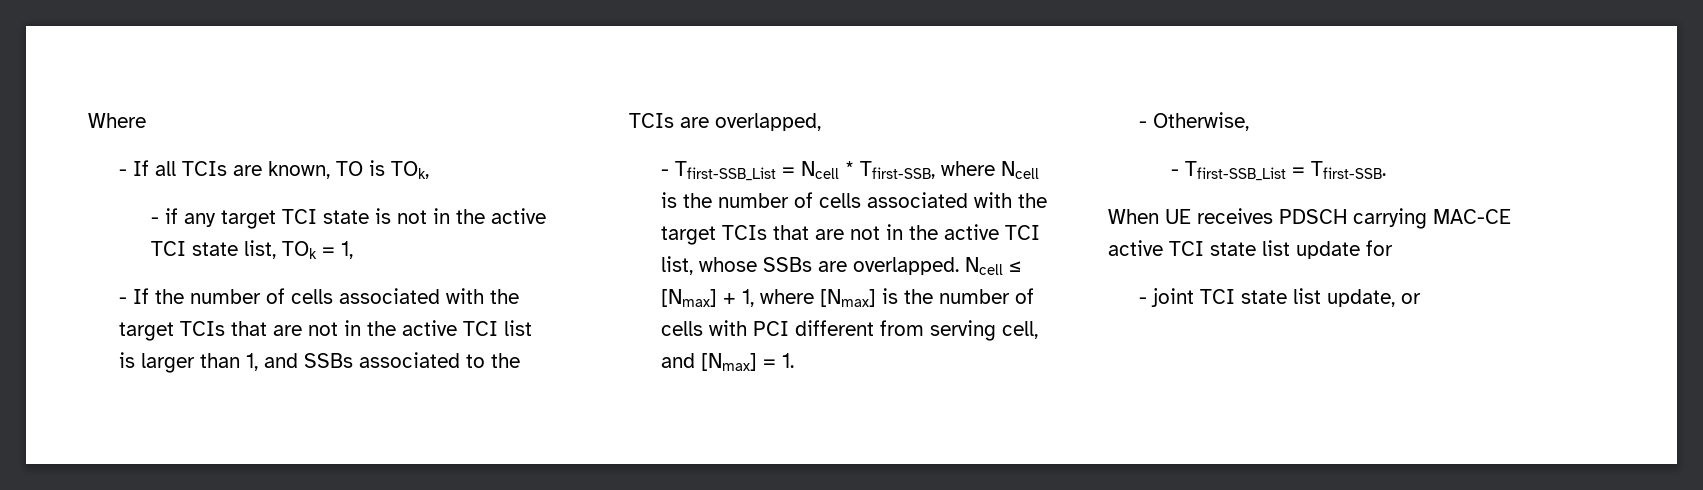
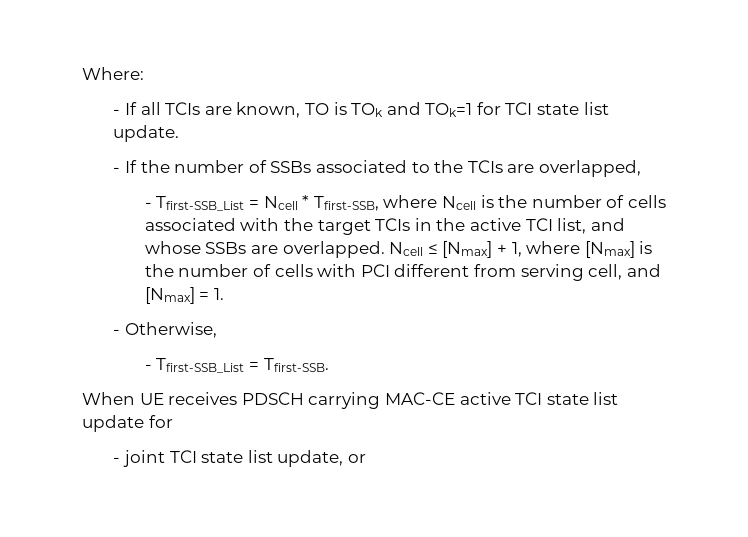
- Where
+ Where:
- - If all TCIs are known, TO is TOk,
- - if any target TCI state is not in the active TCI state list, TOk = 1,
+ - If all TCIs are known, TO is TOk and TOk=1 for TCI state list update.
- - If the number of cells associated with the target TCIs that are not in the active TCI list is larger than 1, and SSBs associated to the TCIs are overlapped,
+ - If the number of SSBs associated to the TCIs are overlapped,
- - Tfirst-SSB_List = Ncell * Tfirst-SSB, where Ncell is the number of cells associated with the target TCIs that are not in the active TCI list, whose SSBs are overlapped.
+ - Tfirst-SSB_List = Ncell * Tfirst-SSB, where Ncell is the number of cells associated with the target TCIs in the active TCI list, and whose SSBs are overlapped.

